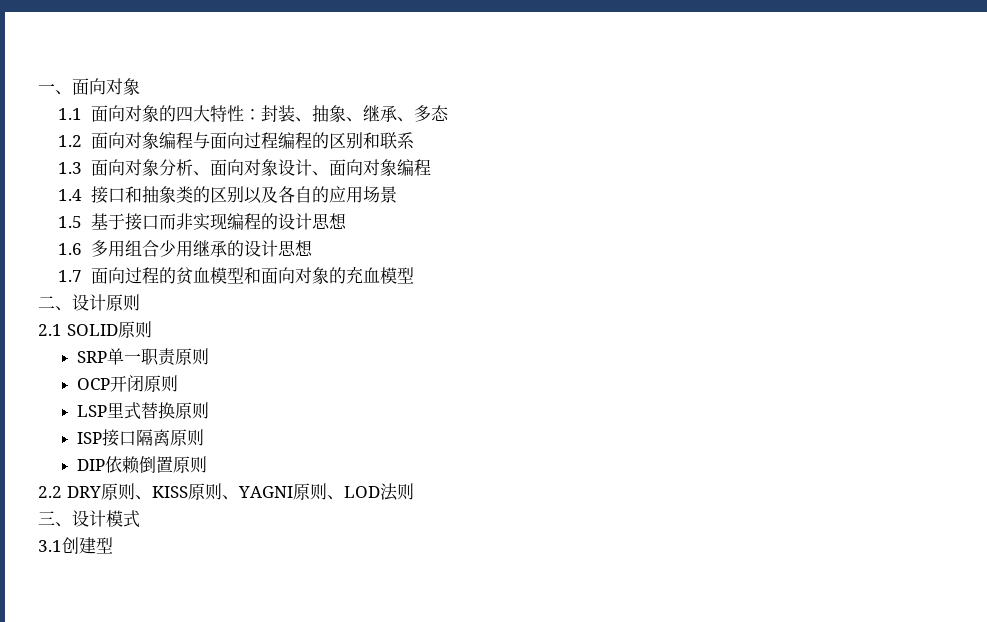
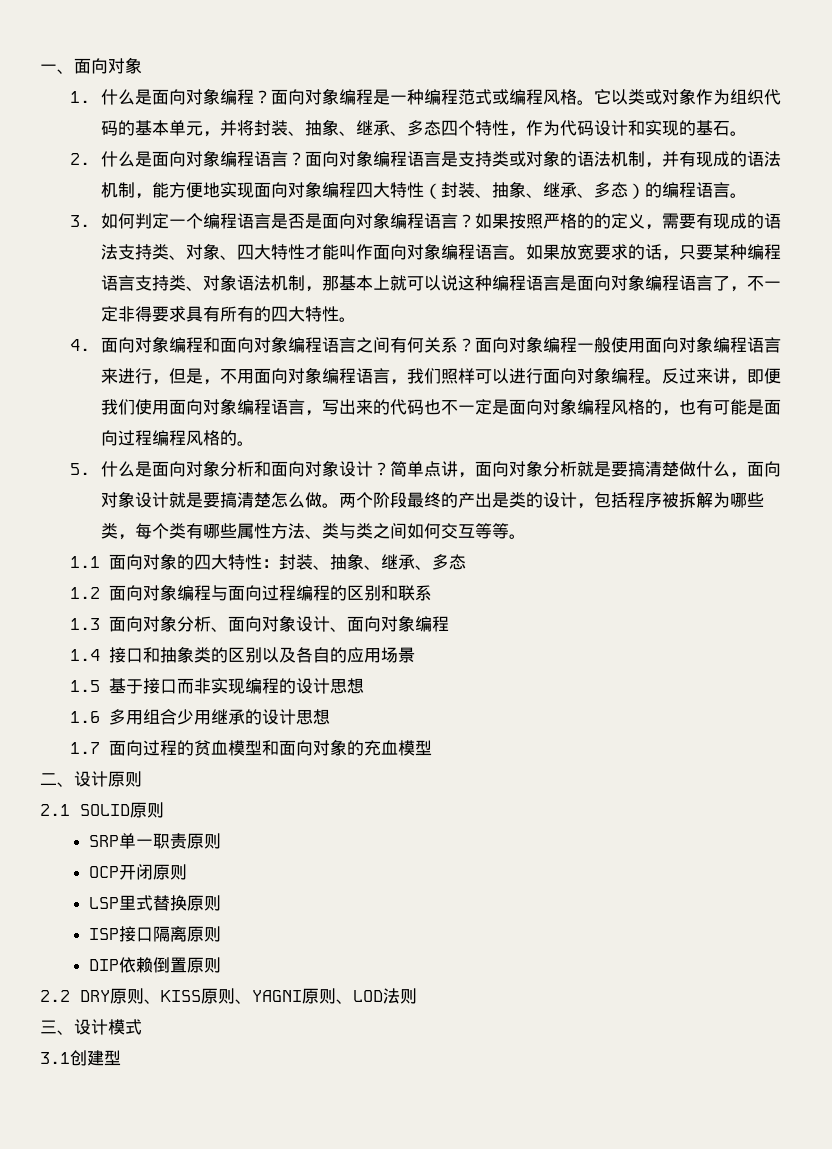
+ 1.什么是面向对象编程？面向对象编程是一种编程范式或编程风格。它以类或对象作为组织代码的基本单元，并将封装、抽象、继承、多态四个特性，作为代码设计和实现的基石。
+ 2.什么是面向对象编程语言？面向对象编程语言是支持类或对象的语法机制，并有现成的语法机制，能方便地实现面向对象编程四大特性（封装、抽象、继承、多态）的编程语言。
+ 3.如何判定一个编程语言是否是面向对象编程语言？如果按照严格的的定义，需要有现成的语法支持类、对象、四大特性才能叫作面向对象编程语言。如果放宽要求的话，只要某种编程语言支持类、对象语法机制，那基本上就可以说这种编程语言是面向对象编程语言了，不一定非得要求具有所有的四大特性。
+ 4.面向对象编程和面向对象编程语言之间有何关系？面向对象编程一般使用面向对象编程语言来进行，但是，不用面向对象编程语言，我们照样可以进行面向对象编程。反过来讲，即便我们使用面向对象编程语言，写出来的代码也不一定是面向对象编程风格的，也有可能是面向过程编程风格的。
+ 5.什么是面向对象分析和面向对象设计？简单点讲，面向对象分析就是要搞清楚做什么，面向对象设计就是要搞清楚怎么做。两个阶段最终的产出是类的设计，包括程序被拆解为哪些类，每个类有哪些属性方法、类与类之间如何交互等等。

